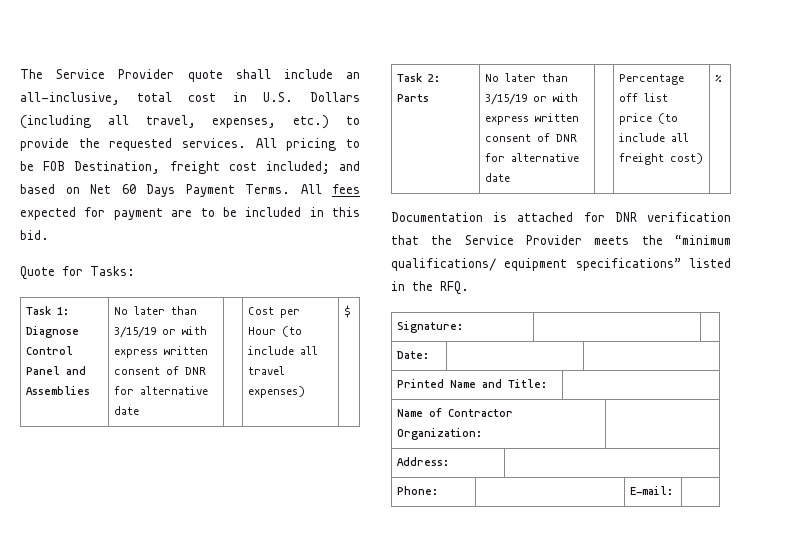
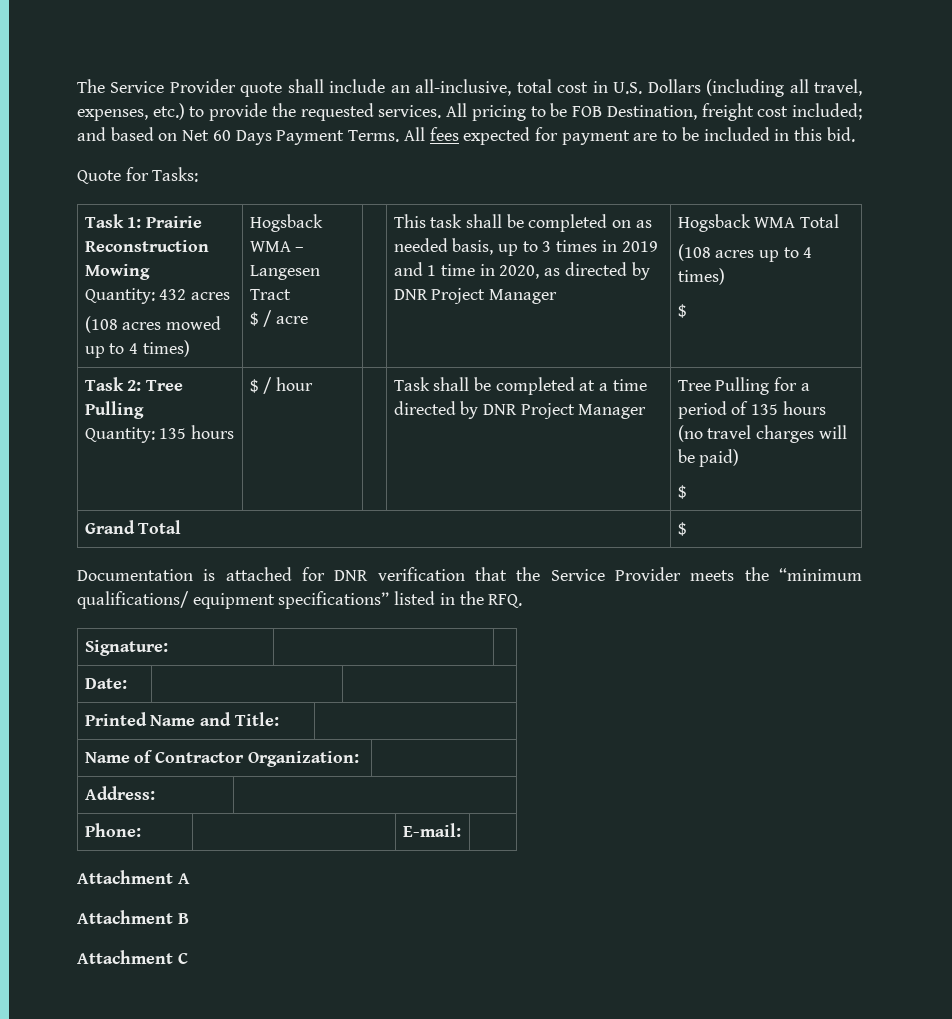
- Task 1: Diagnose Control Panel and Assemblies | No later than 3/15/19 or with express written consent of DNR for alternative date | | Cost per Hour (to include all travel expenses) | $
- Task 2: Parts | No later than 3/15/19 or with express written consent of DNR for alternative date | | Percentage off list price (to include all freight cost) | %
+ Task 1: Prairie Reconstruction Mowing
+ Quantity: 432 acres
+ (108 acres mowed up to 4 times) | Hogsback WMA – Langesen Tract
+ $ / acre | | This task shall be completed on as needed basis, up to 3 times in 2019 and 1 time in 2020, as directed by DNR Project Manager | Hogsback WMA Total
+ (108 acres up to 4 times)
+ $
+ Task 2: Tree Pulling
+ Quantity: 135 hours | $ / hour | | Task shall be completed at a time directed by DNR Project Manager | Tree Pulling for a period of 135 hours (no travel charges will be paid)
+ $
+ Grand Total | $
+ Attachment A
+ Attachment B
+ Attachment C

